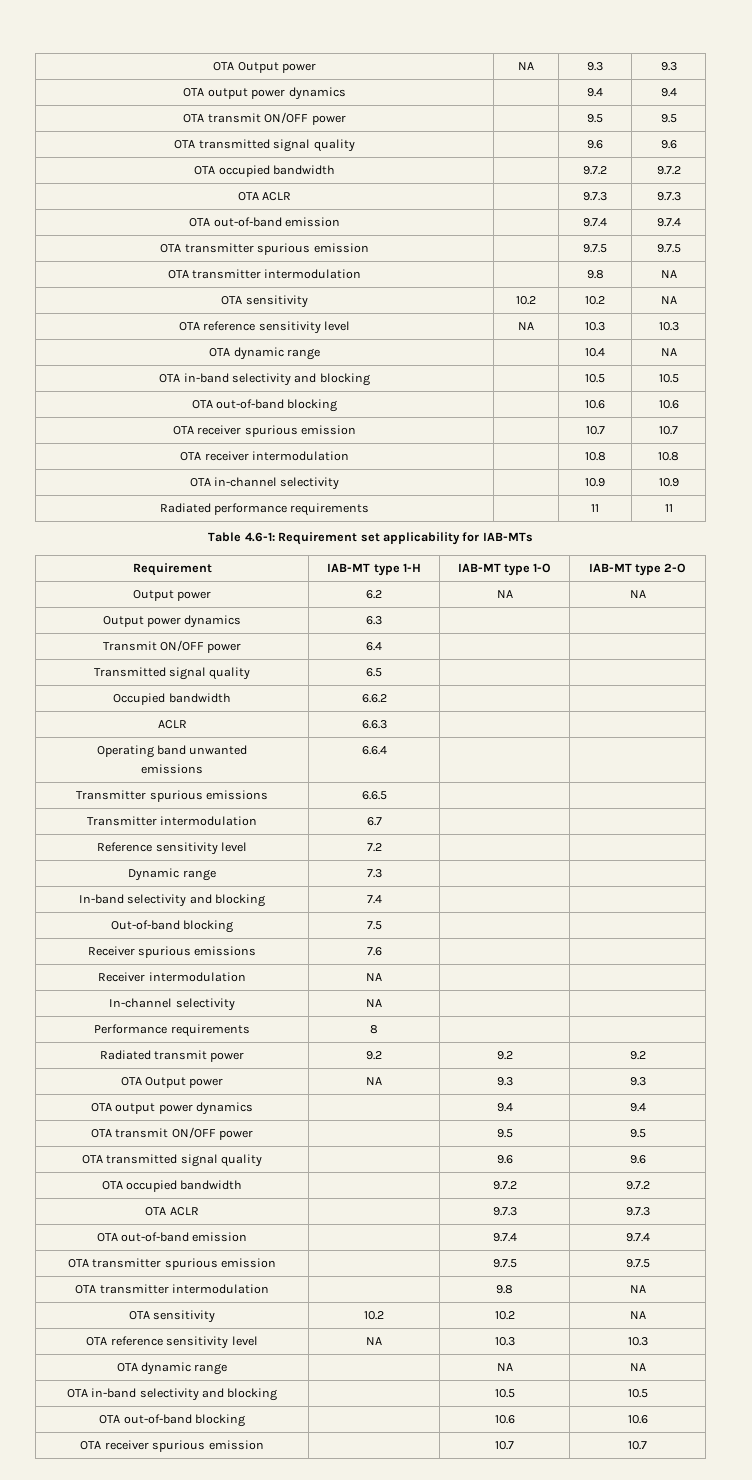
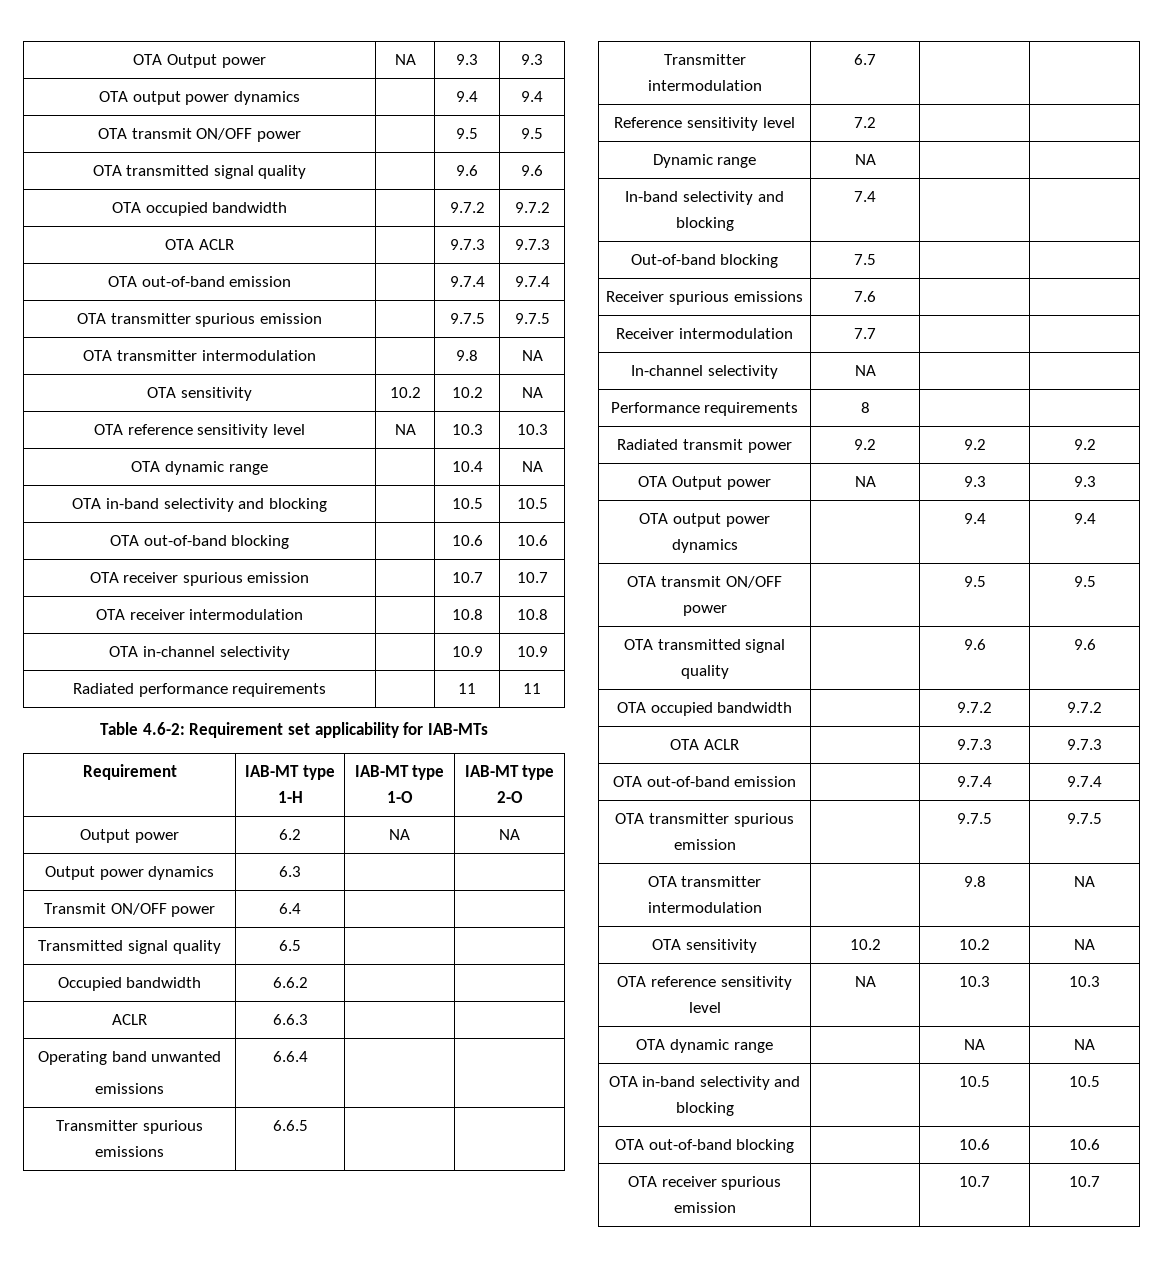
- Table 4.6-1: Requirement set applicability for IAB-MTs
+ Table 4.6-2: Requirement set applicability for IAB-MTs
- Dynamic range | 7.3 | |
+ Dynamic range | NA | |
- Receiver intermodulation | NA | |
+ Receiver intermodulation | 7.7 | |

